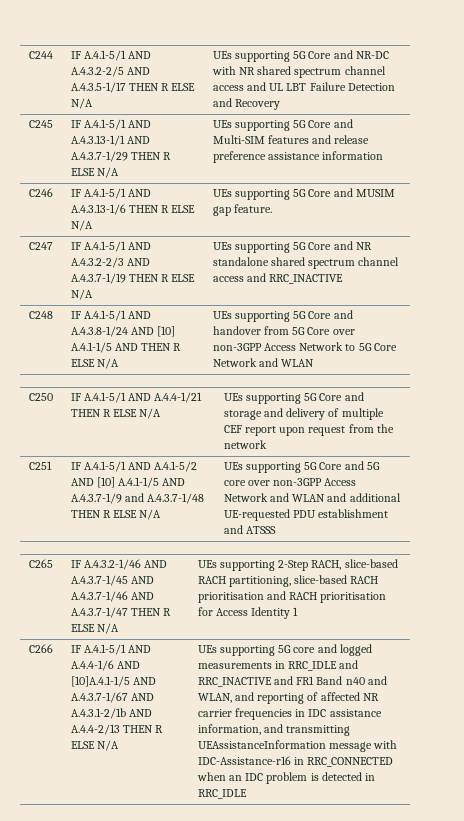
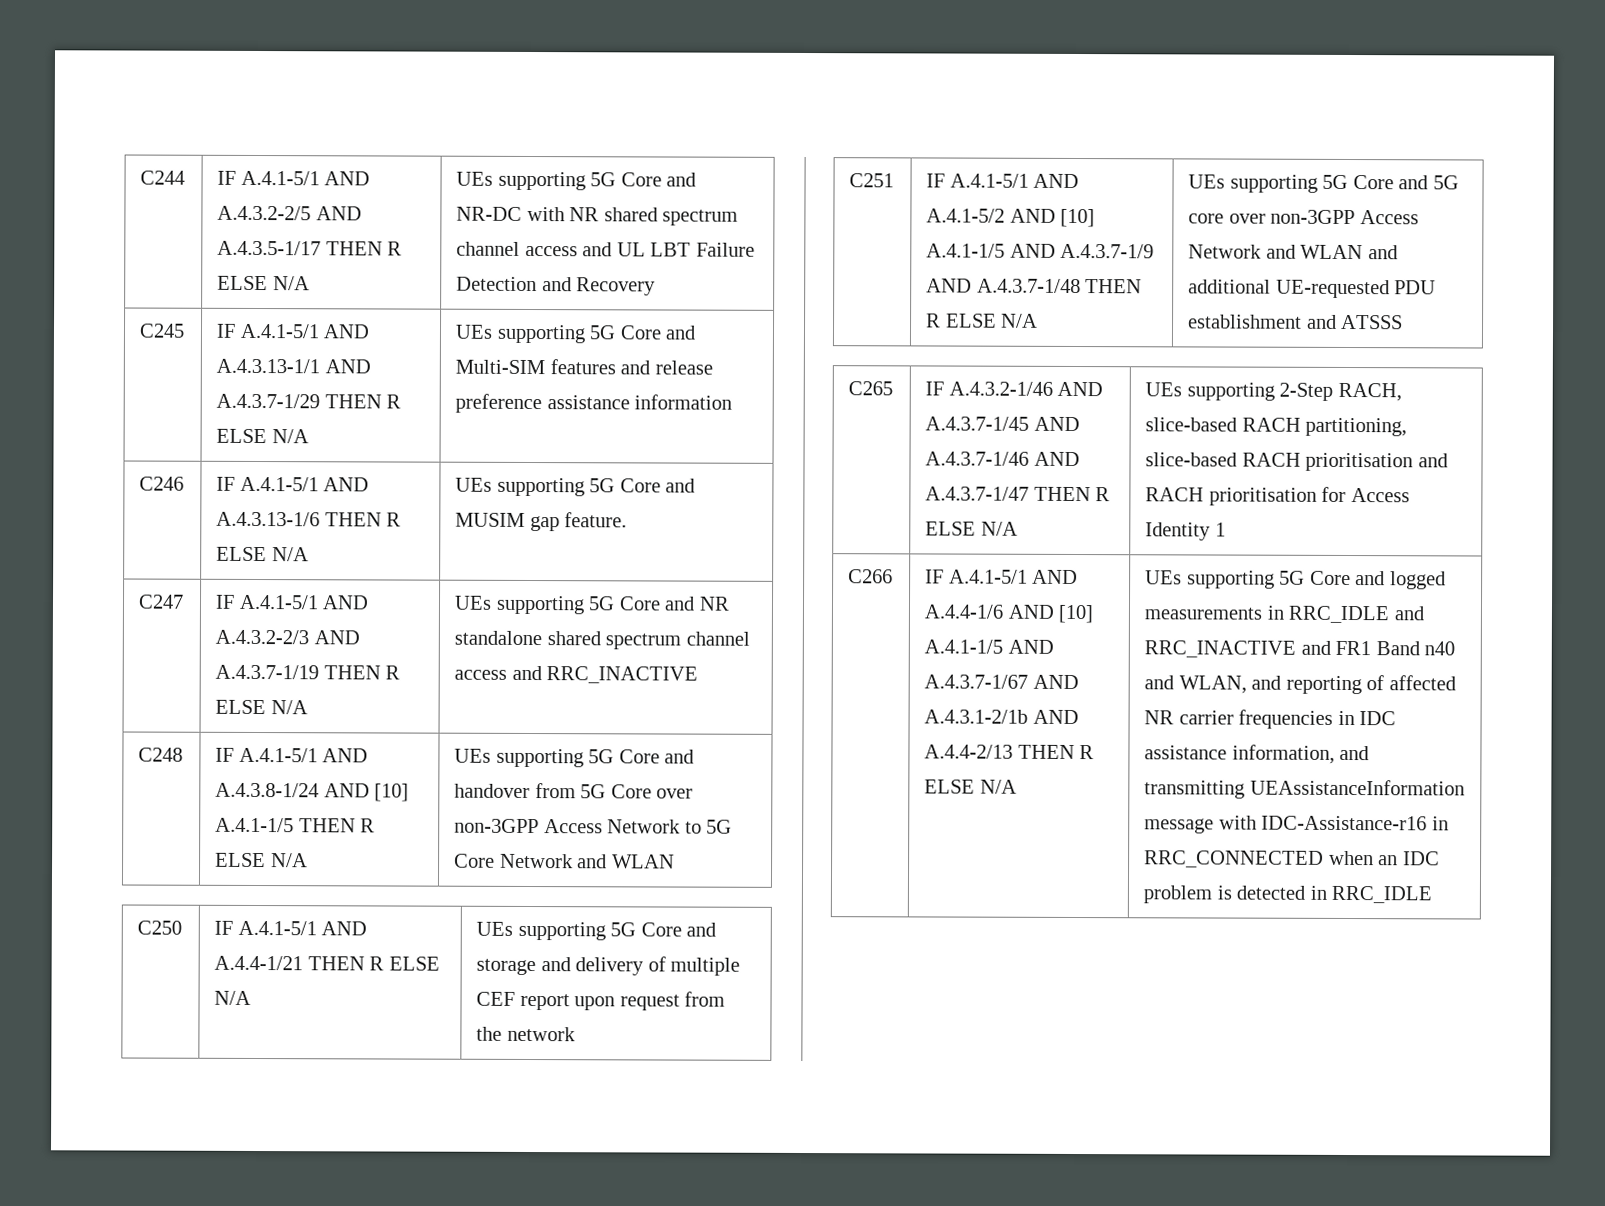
- C248 | IF A.4.1-5/1 AND A.4.3.8-1/24 AND [10] A.4.1-1/5 AND THEN R ELSE N/A | UEs supporting 5G Core and handover from 5G Core over non-3GPP Access Network to 5G Core Network and WLAN
+ C248 | IF A.4.1-5/1 AND A.4.3.8-1/24 AND [10] A.4.1-1/5 THEN R ELSE N/A | UEs supporting 5G Core and handover from 5G Core over non-3GPP Access Network to 5G Core Network and WLAN
- C251 | IF A.4.1-5/1 AND A.4.1-5/2 AND [10] A.4.1-1/5 AND A.4.3.7-1/9 and A.4.3.7-1/48 THEN R ELSE N/A | UEs supporting 5G Core and 5G core over non-3GPP Access Network and WLAN and additional UE-requested PDU establishment and ATSSS
+ C251 | IF A.4.1-5/1 AND A.4.1-5/2 AND [10] A.4.1-1/5 AND A.4.3.7-1/9 AND A.4.3.7-1/48 THEN R ELSE N/A | UEs supporting 5G Core and 5G core over non-3GPP Access Network and WLAN and additional UE-requested PDU establishment and ATSSS
- IF A.4.1-5/1 AND A.4.4-1/6 AND [10]A.4.1-1/5 AND A.4.3.7-1/67 AND A.4.3.1-2/1b AND A.4.4-2/13 THEN R ELSE N/A
+ IF A.4.1-5/1 AND A.4.4-1/6 AND [10] A.4.1-1/5 AND A.4.3.7-1/67 AND A.4.3.1-2/1b AND A.4.4-2/13 THEN R ELSE N/A
- UEs supporting 5G core and logged measurements in RRC_IDLE and RRC_INACTIVE and FR1 Band n40 and WLAN, and reporting of affected NR carrier frequencies in IDC assistance information, and transmitting UEAssistanceInformation message with IDC-Assistance-r16 in RRC_CONNECTED when an IDC problem is detected in RRC_IDLE
+ UEs supporting 5G Core and logged measurements in RRC_IDLE and RRC_INACTIVE and FR1 Band n40 and WLAN, and reporting of affected NR carrier frequencies in IDC assistance information, and transmitting UEAssistanceInformation message with IDC-Assistance-r16 in RRC_CONNECTED when an IDC problem is detected in RRC_IDLE

